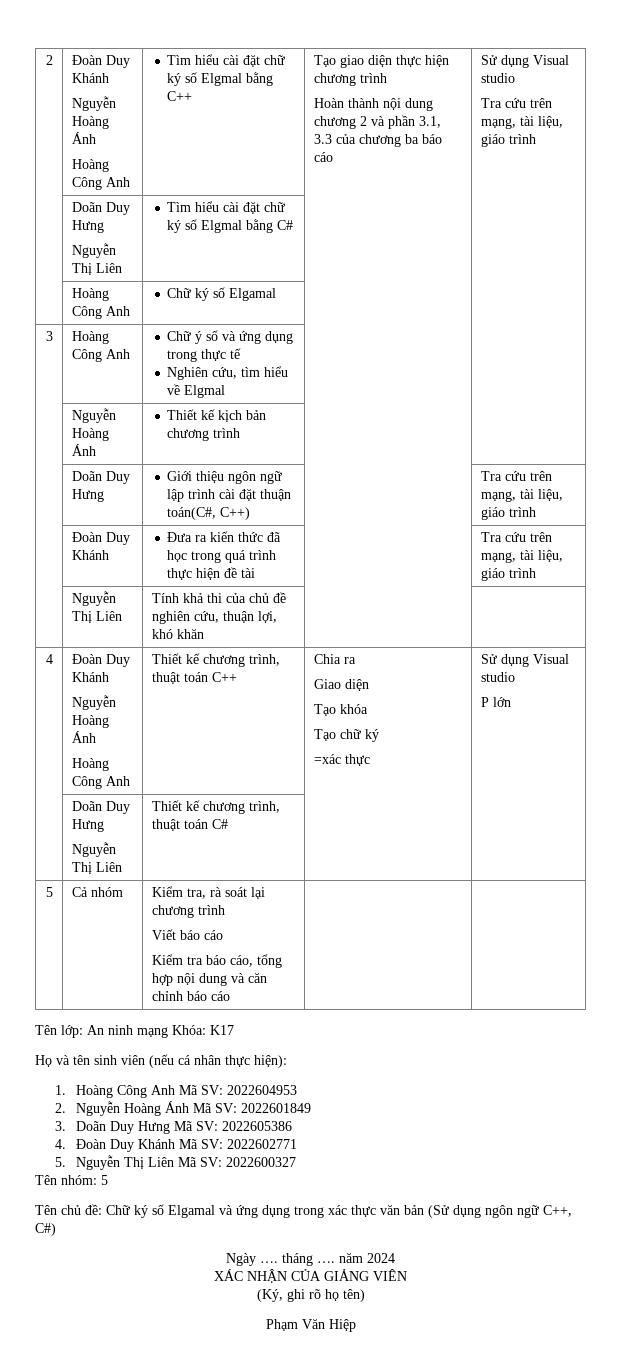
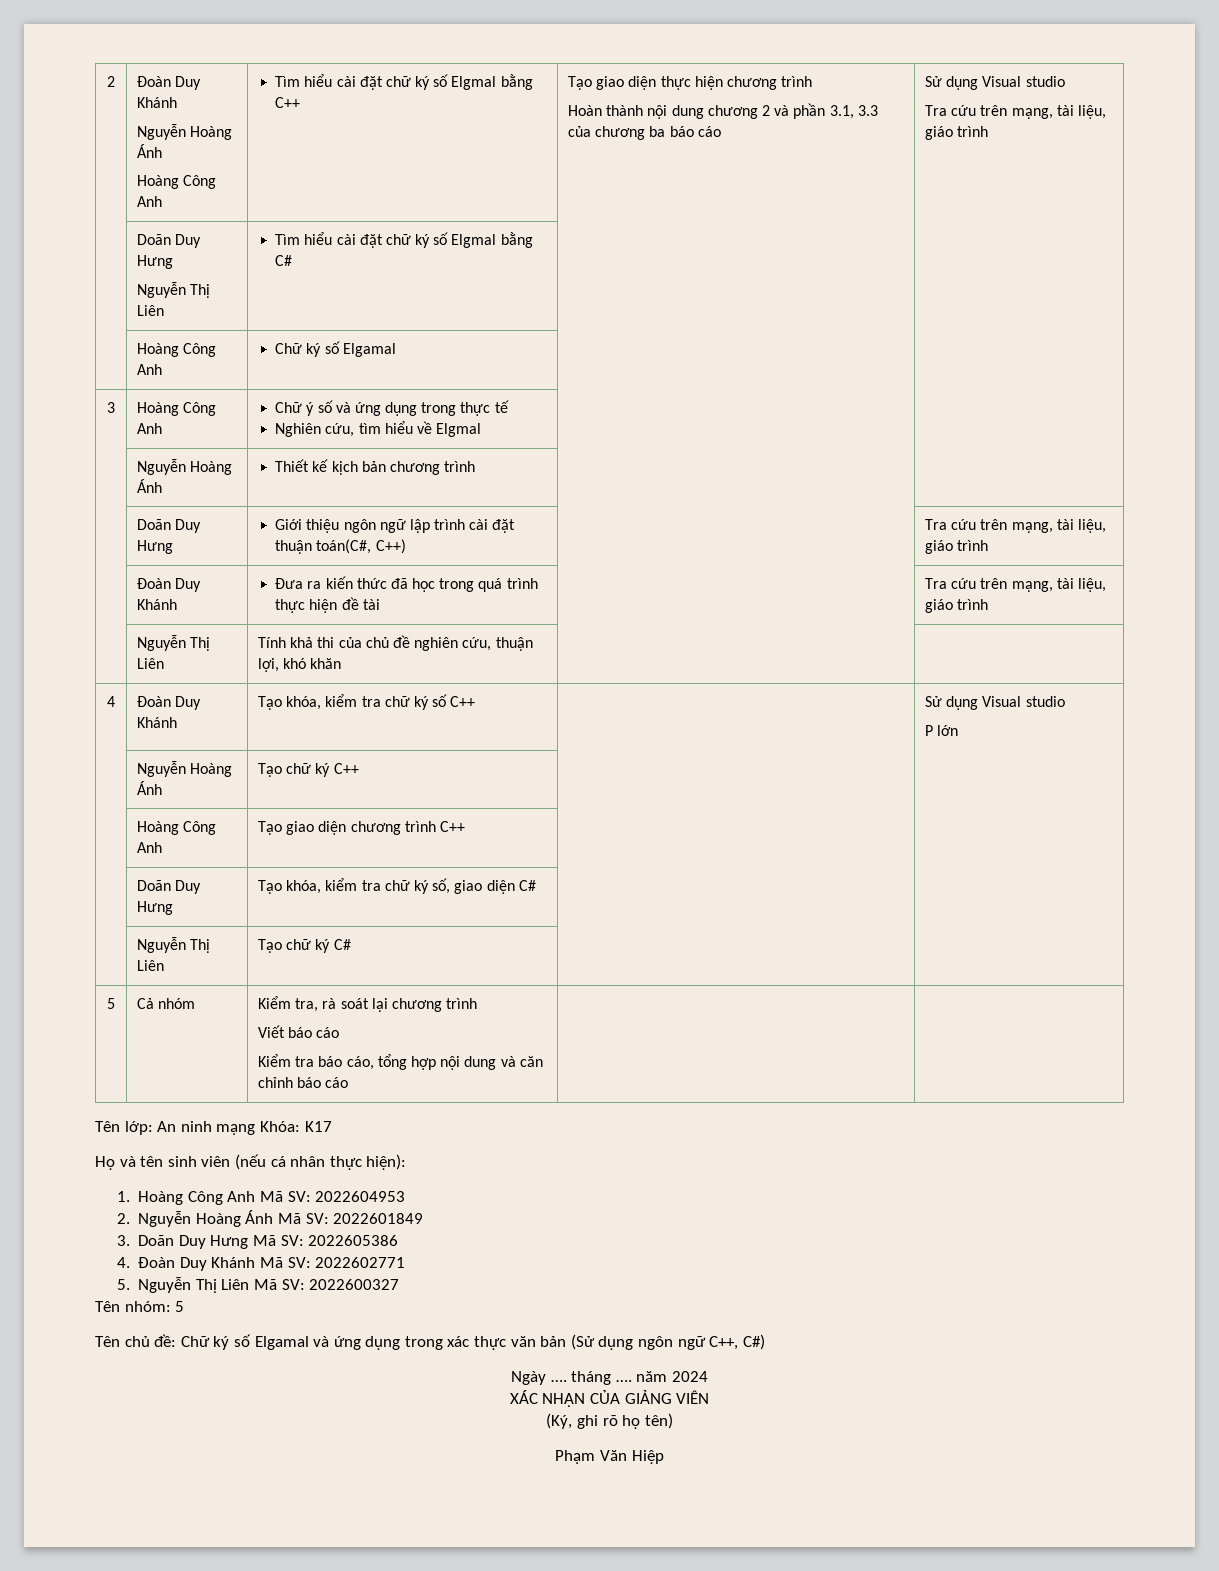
- 4 | Đoàn Duy Khánh
- Nguyễn Hoàng Ánh
- Hoàng Công Anh | Thiết kế chương trình, thuật toán C++ | Chia ra
- Giao diện
- Tạo khóa
- Tạo chữ ký
- =xác thực | Sử dụng Visual studio
+ 4 | Đoàn Duy Khánh | Tạo khóa, kiểm tra chữ ký số C++ | | Sử dụng Visual studio
  P lớn
- | Doãn Duy Hưng
- Nguyễn Thị Liên | Thiết kế chương trình, thuật toán C# | |
+ | Nguyễn Hoàng Ánh | Tạo chữ ký C++ | |
+ | Hoàng Công Anh | Tạo giao diện chương trình C++ | |
+ | Doãn Duy Hưng | Tạo khóa, kiểm tra chữ ký số, giao diện C# | |
+ | Nguyễn Thị Liên | Tạo chữ ký C# | |

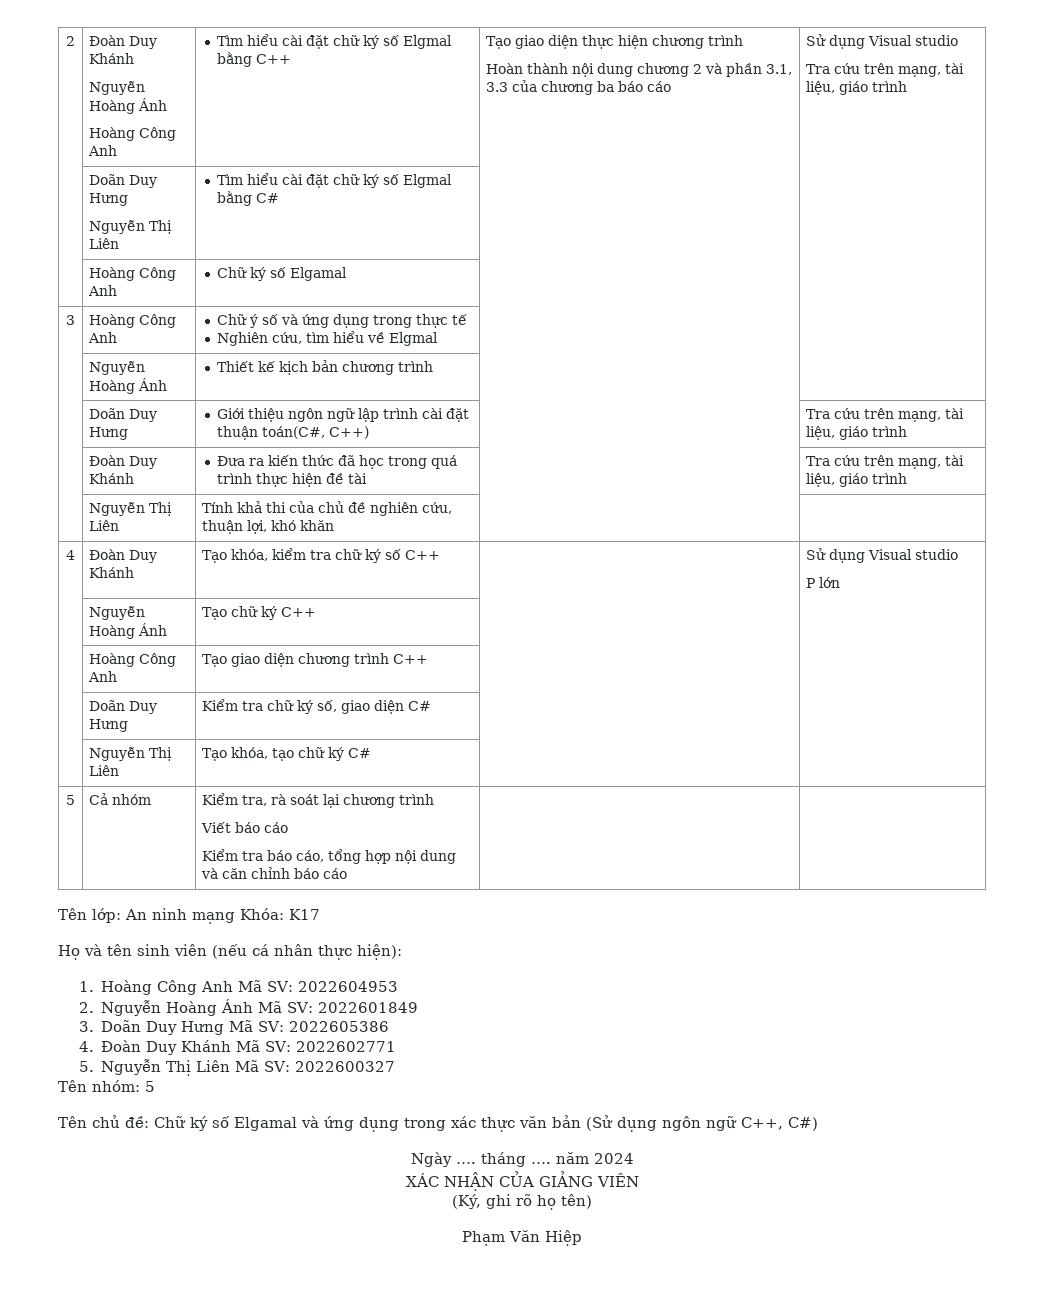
- | Doãn Duy Hưng | Tạo khóa, kiểm tra chữ ký số, giao diện C# | |
+ | Doãn Duy Hưng | Kiểm tra chữ ký số, giao diện C# | |
- | Nguyễn Thị Liên | Tạo chữ ký C# | |
+ | Nguyễn Thị Liên | Tạo khóa, tạo chữ ký C# | |

